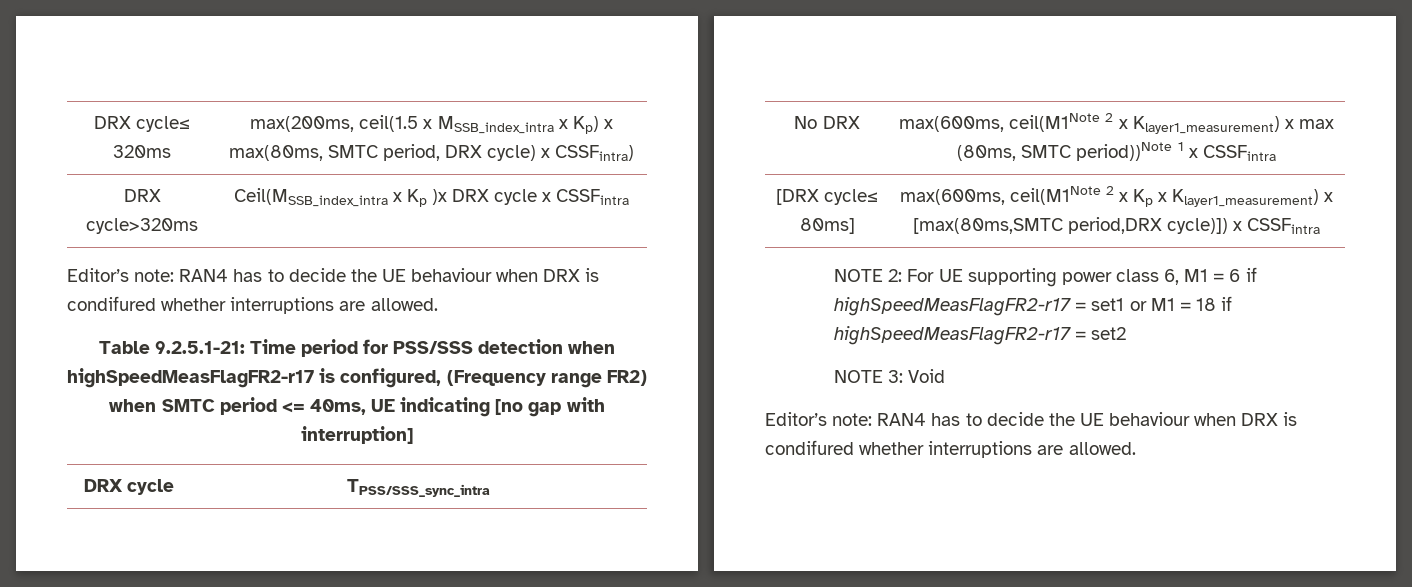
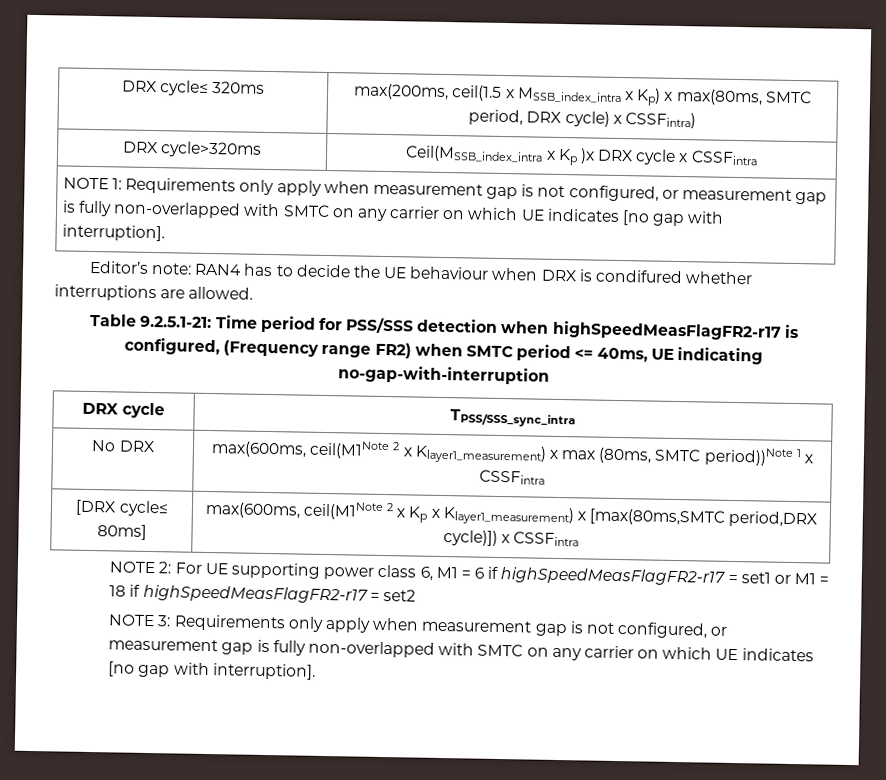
+ NOTE 1: Requirements only apply when measurement gap is not configured, or measurement gap is fully non-overlapped with SMTC on any carrier on which UE indicates [no gap with interruption].
- Table 9.2.5.1-21: Time period for PSS/SSS detection when highSpeedMeasFlagFR2-r17 is configured, (Frequency range FR2) when SMTC period <= 40ms, UE indicating [no gap with interruption]
+ Table 9.2.5.1-21: Time period for PSS/SSS detection when highSpeedMeasFlagFR2-r17 is configured, (Frequency range FR2) when SMTC period <= 40ms, UE indicating no-gap-with-interruption
- NOTE 3: Void
- Editor’s note: RAN4 has to decide the UE behaviour when DRX is condifured whether interruptions are allowed.
+ NOTE 3: Requirements only apply when measurement gap is not configured, or measurement gap is fully non-overlapped with SMTC on any carrier on which UE indicates [no gap with interruption].

